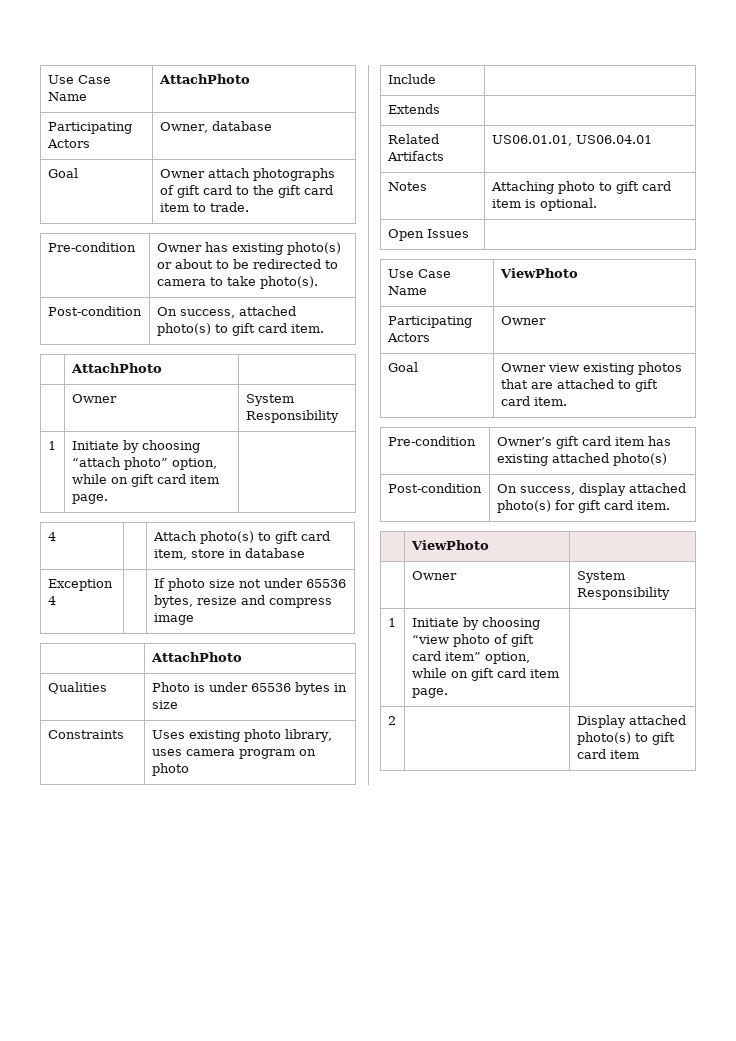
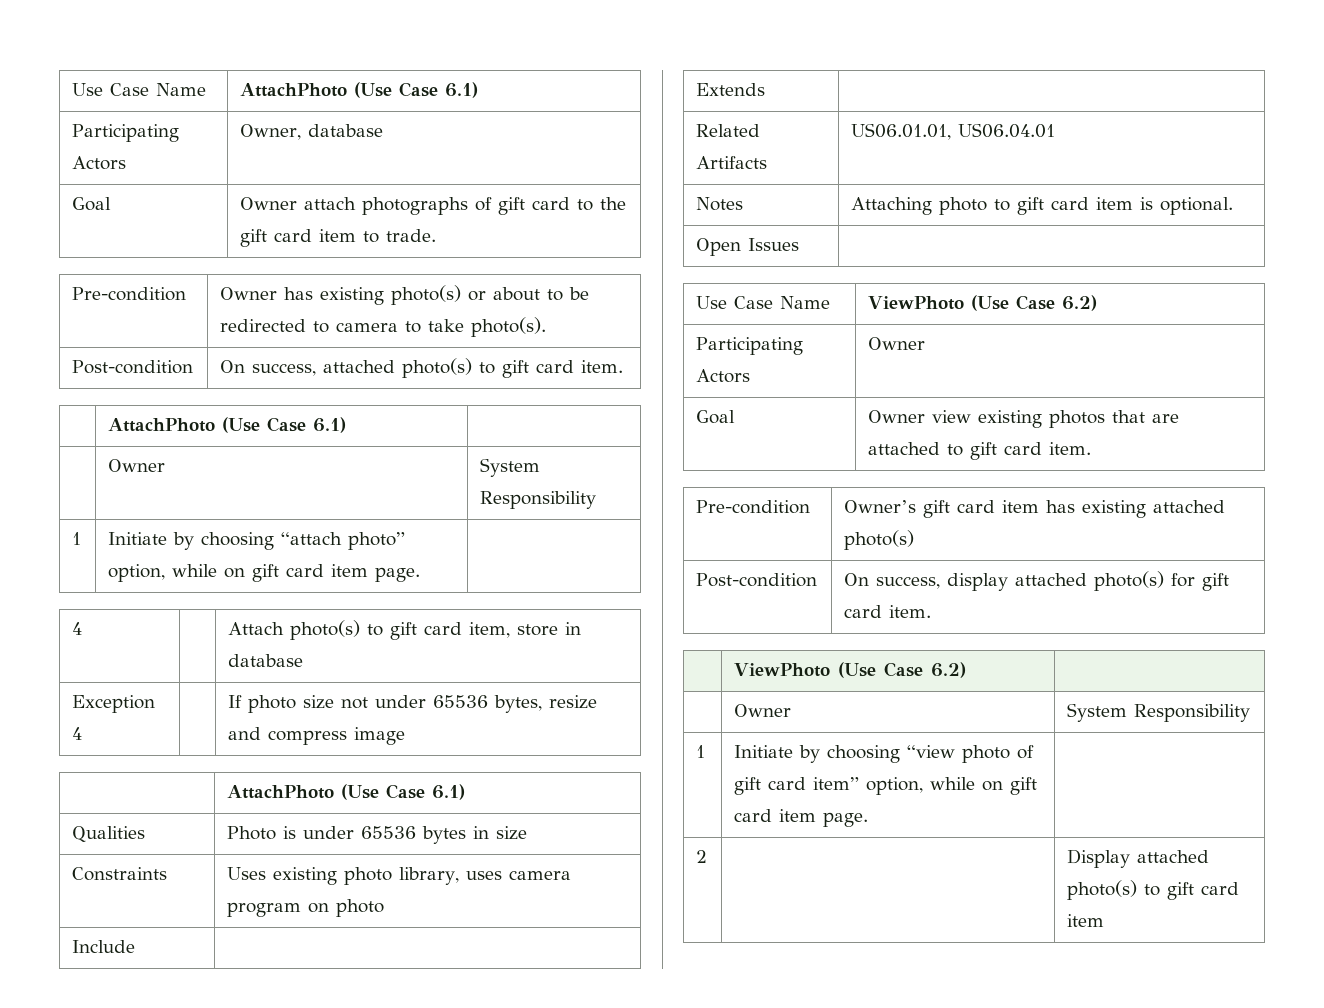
- Use Case Name | AttachPhoto
+ Use Case Name | AttachPhoto (Use Case 6.1)
- | AttachPhoto |
+ | AttachPhoto (Use Case 6.1) |
  Exception 4 | | If photo size not under 65536 bytes, resize and compress image
- | AttachPhoto
+ | AttachPhoto (Use Case 6.1)
- Use Case Name | ViewPhoto
+ Use Case Name | ViewPhoto (Use Case 6.2)
- | ViewPhoto |
+ | ViewPhoto (Use Case 6.2) |

